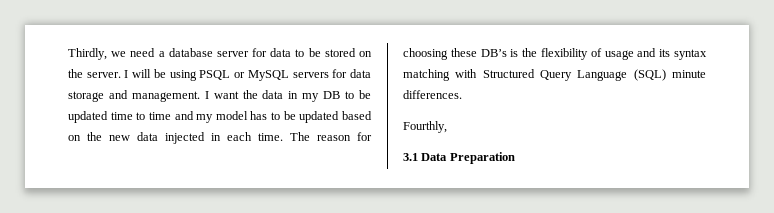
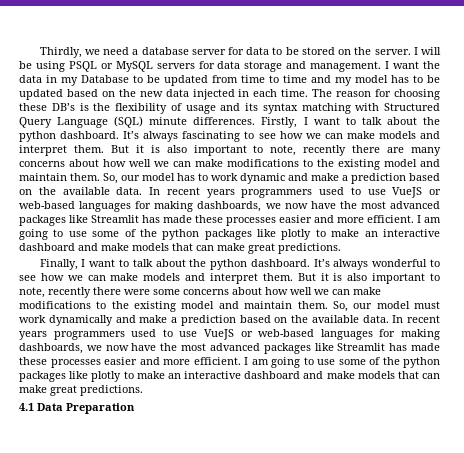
- I want the data in my DB to be updated time to time and my model has to be updated based on the new data injected in each time.
+ I want the data in my Database to be updated from time to time and my model has to be updated based on the new data injected in each time.
- The reason for choosing these DB’s is the flexibility of usage and its syntax matching with Structured Query Language (SQL) minute differences.
- Fourthly,
- 3.1 Data Preparation
+ The reason for choosing these DB’s is the flexibility of usage and its syntax matching with Structured Query Language (SQL) minute differences. Firstly, I want to talk about the python dashboard. It’s always fascinating to see how we can make models and interpret them. But it is also important to note, recently there are many concerns about how well we can make modifications to the existing model and maintain them. So, our model has to work dynamic and make a prediction based on the available data. In recent years programmers used to use VueJS or web-based languages for making dashboards, we now have the most advanced packages like Streamlit has made these processes easier and more efficient. I am going to use some of the python packages like plotly to make an interactive dashboard and make models that can make great predictions.
+ Finally, I want to talk about the python dashboard. It’s always wonderful to see how we can make models and interpret them. But it is also important to note, recently there were some concerns about how well we can make modifications to the existing model and maintain them. So, our model must work dynamically and make a prediction based on the available data. In recent years programmers used to use VueJS or web-based languages for making dashboards, we now have the most advanced packages like Streamlit has made these processes easier and more efficient. I am going to use some of the python packages like plotly to make an interactive dashboard and make models that can make great predictions.
+ 4.1 Data Preparation

